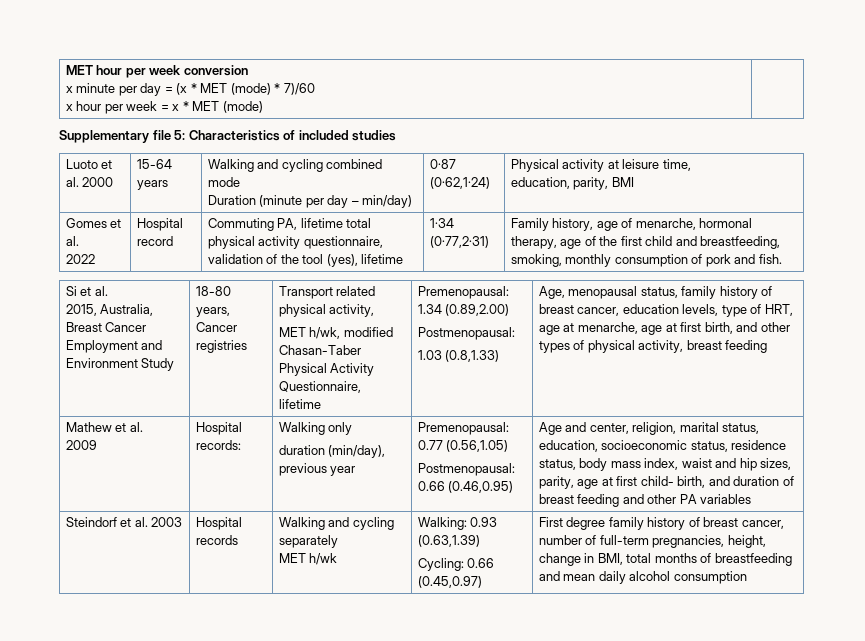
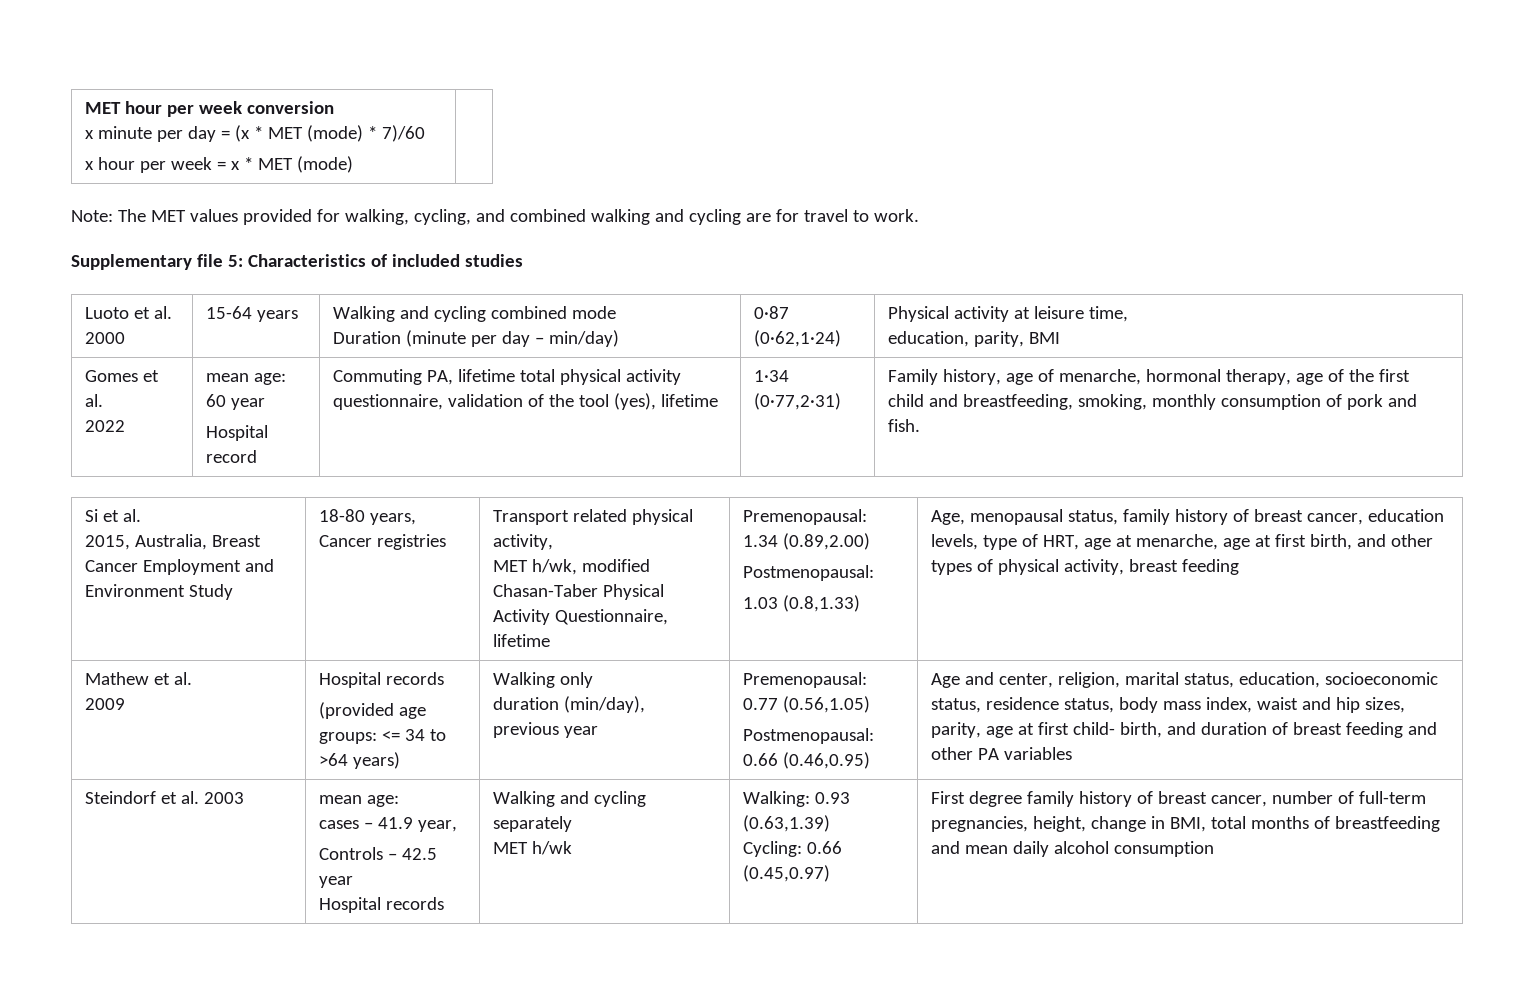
+ Note: The MET values provided for walking, cycling, and combined walking and cycling are for travel to work.
+ mean age: 60 year
- 2009 | Hospital records:
+ 2009 | Hospital records
+ (provided age groups: <= 34 to >64 years)
- Steindorf et al. 2003
+ Steindorf et al. 2003 | mean age:
+ cases – 41.9 year,
+ Controls – 42.5 year

